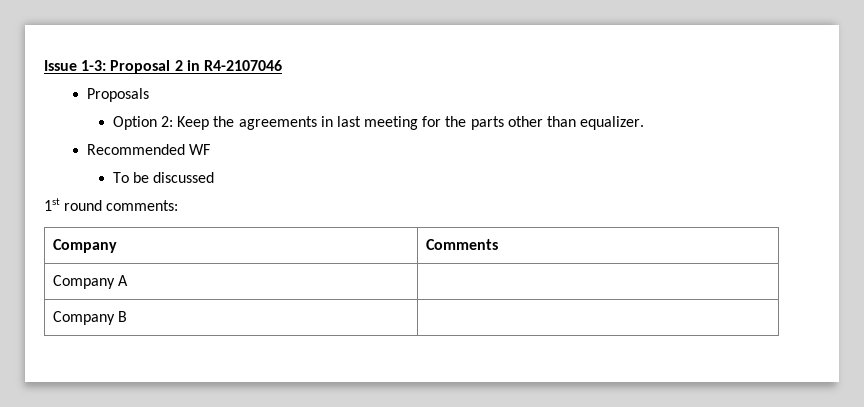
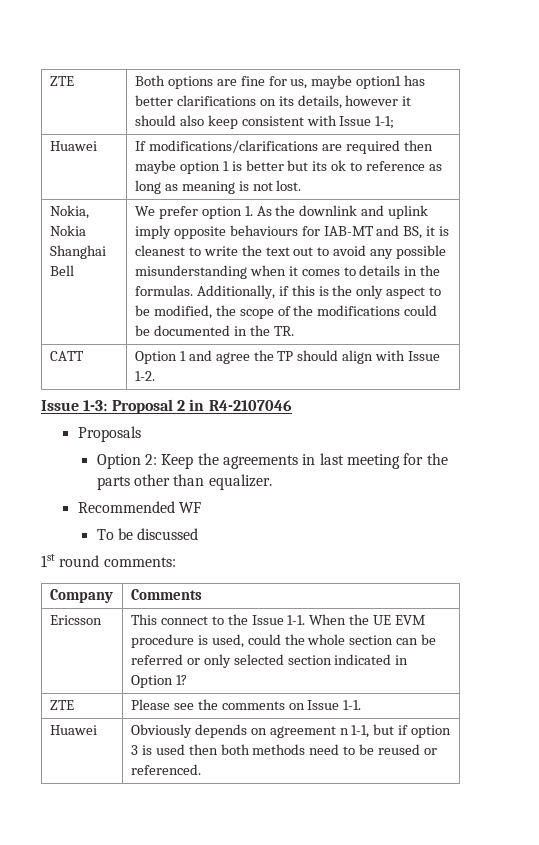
+ ZTE | Both options are fine for us, maybe option1 has better clarifications on its details, however it should also keep consistent with Issue 1-1;
+ Huawei | If modifications/clarifications are required then maybe option 1 is better but its ok to reference as long as meaning is not lost.
+ Nokia, Nokia Shanghai Bell | We prefer option 1. As the downlink and uplink imply opposite behaviours for IAB-MT and BS, it is cleanest to write the text out to avoid any possible misunderstanding when it comes to details in the formulas. Additionally, if this is the only aspect to be modified, the scope of the modifications could be documented in the TR.
+ CATT | Option 1 and agree the TP should align with Issue 1-2.
- Company A |
- Company B |
+ Ericsson | This connect to the Issue 1-1. When the UE EVM procedure is used, could the whole section can be referred or only selected section indicated in Option 1?
+ ZTE | Please see the comments on Issue 1-1.
+ Huawei | Obviously depends on agreement n 1-1, but if option 3 is used then both methods need to be reused or referenced.

